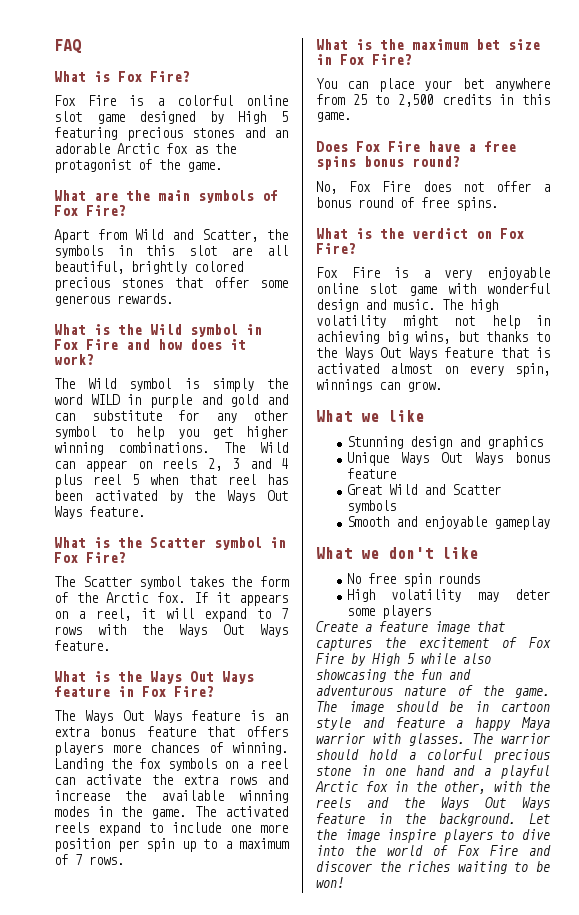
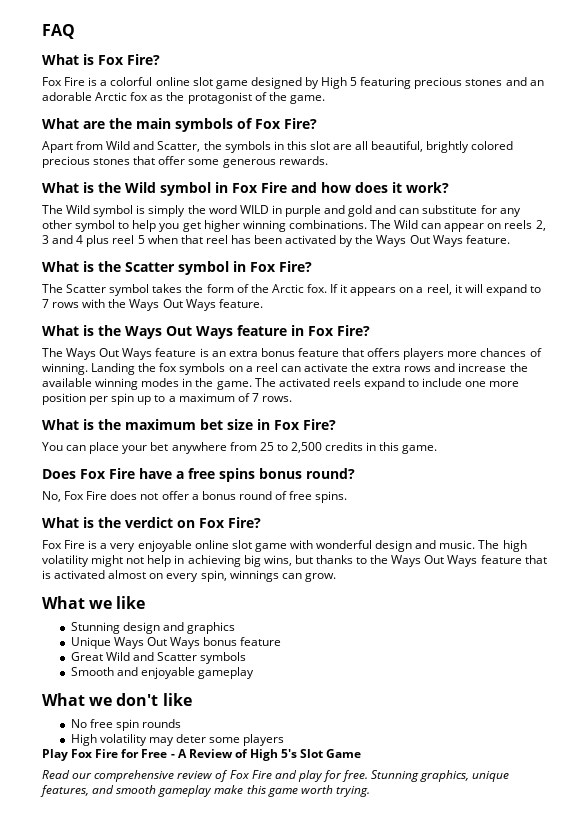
- Create a feature image that captures the excitement of Fox Fire by High 5 while also showcasing the fun and adventurous nature of the game. The image should be in cartoon style and feature a happy Maya warrior with glasses. The warrior should hold a colorful precious stone in one hand and a playful Arctic fox in the other, with the reels and the Ways Out Ways feature in the background. Let the image inspire players to dive into the world of Fox Fire and discover the riches waiting to be won!
+ Play Fox Fire for Free - A Review of High 5's Slot Game
+ Read our comprehensive review of Fox Fire and play for free. Stunning graphics, unique features, and smooth gameplay make this game worth trying.

